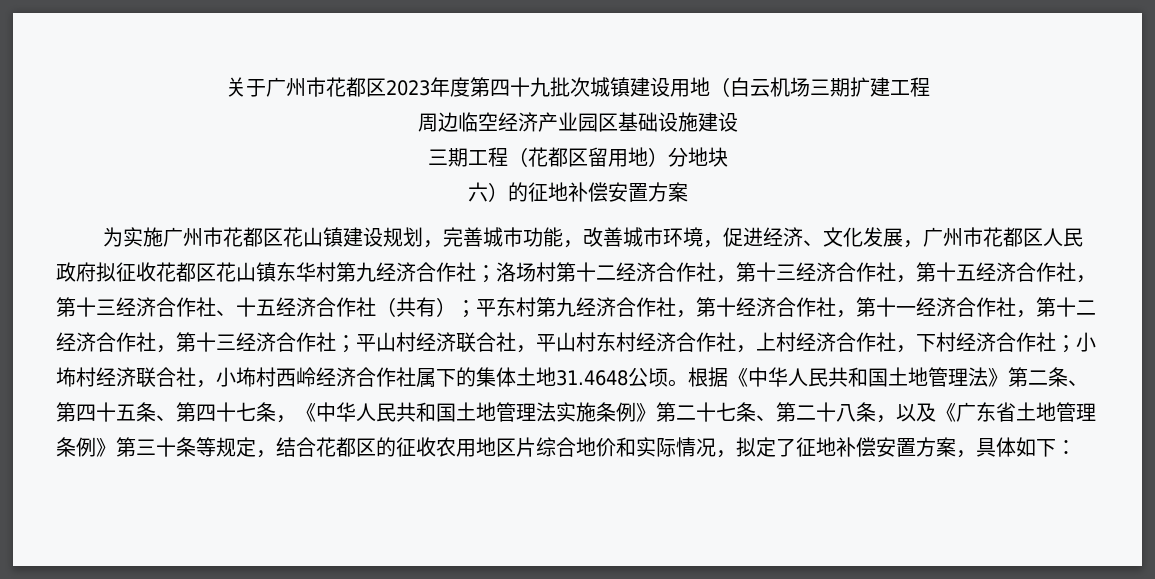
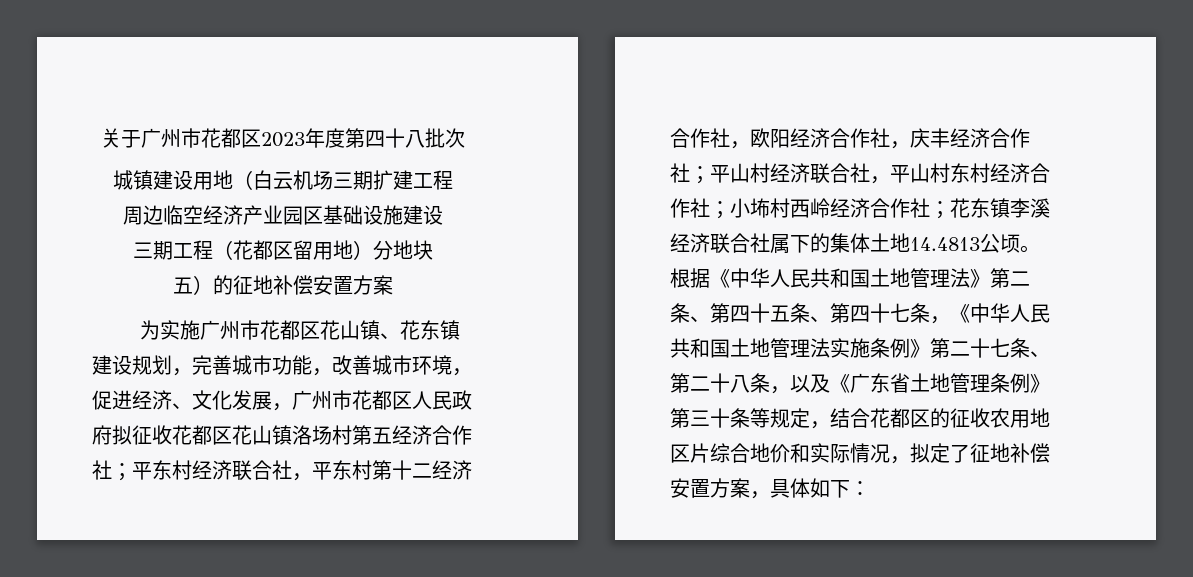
- 关于广州市花都区2023年度第四十九批次城镇建设用地（白云机场三期扩建工程
+ 关于广州市花都区2023年度第四十八批次
+ 城镇建设用地（白云机场三期扩建工程
- 六）的征地补偿安置方案
+ 五）的征地补偿安置方案
- 为实施广州市花都区花山镇建设规划，完善城市功能，改善城市环境，促进经济、文化发展，广州市花都区人民政府拟征收花都区花山镇东华村第九经济合作社；洛场村第十二经济合作社，第十三经济合作社，第十五经济合作社，第十三经济合作社、十五经济合作社（共有）；平东村第九经济合作社，第十经济合作社，第十一经济合作社，第十二经济合作社，第十三经济合作社；平山村经济联合社，平山村东村经济合作社，上村经济合作社，下村经济合作社；小㘵村经济联合社，小㘵村西岭经济合作社属下的集体土地31.4648公顷。
+ 为实施广州市花都区花山镇、花东镇建设规划，完善城市功能，改善城市环境，促进经济、文化发展，广州市花都区人民政府拟征收花都区花山镇洛场村第五经济合作社；平东村经济联合社，平东村第十二经济合作社，欧阳经济合作社，庆丰经济合作社；平山村经济联合社，平山村东村经济合作社；小㘵村西岭经济合作社；花东镇李溪经济联合社属下的集体土地14.4813公顷。

